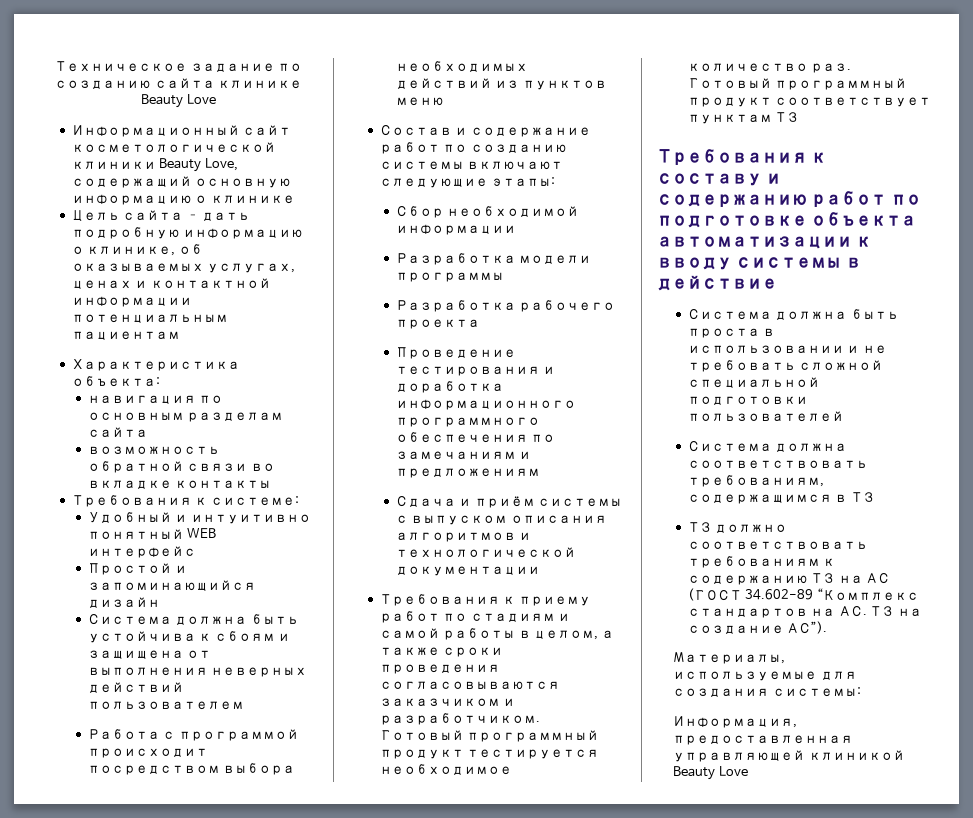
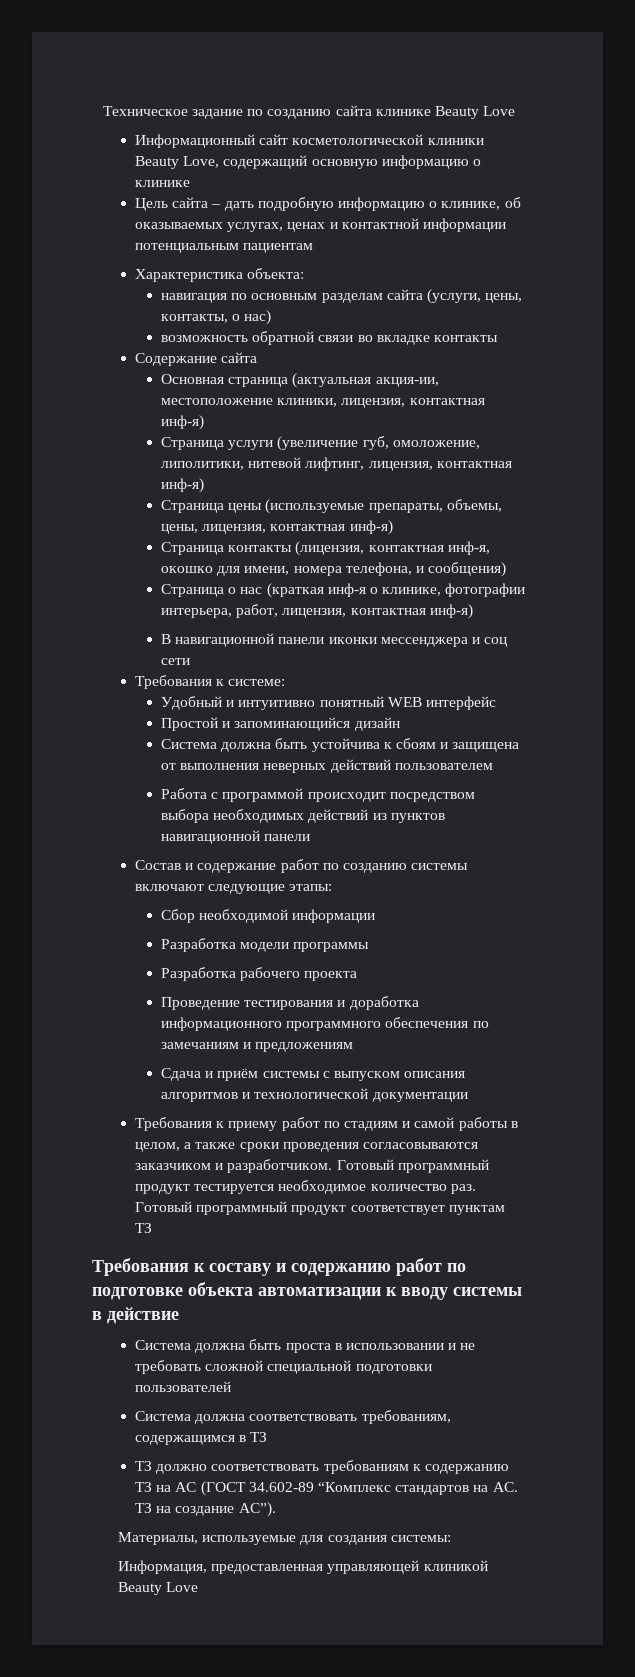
- навигация по основным разделам сайта
+ навигация по основным разделам сайта (услуги, цены, контакты, о нас)
+ Содержание сайта
+ Основная страница (актуальная акция-ии, местоположение клиники, лицензия, контактная инф-я)
+ Страница услуги (увеличение губ, омоложение, липолитики, нитевой лифтинг, лицензия, контактная инф-я)
+ Страница цены (используемые препараты, объемы, цены, лицензия, контактная инф-я)
+ Страница контакты (лицензия, контактная инф-я, окошко для имени, номера телефона, и сообщения)
+ Страница о нас (краткая инф-я о клинике, фотографии интерьера, работ, лицензия, контактная инф-я)
+ В навигационной панели иконки мессенджера и соц сети
- Работа с программой происходит посредством выбора необходимых действий из пунктов меню
+ Работа с программой происходит посредством выбора необходимых действий из пунктов навигационной панели

